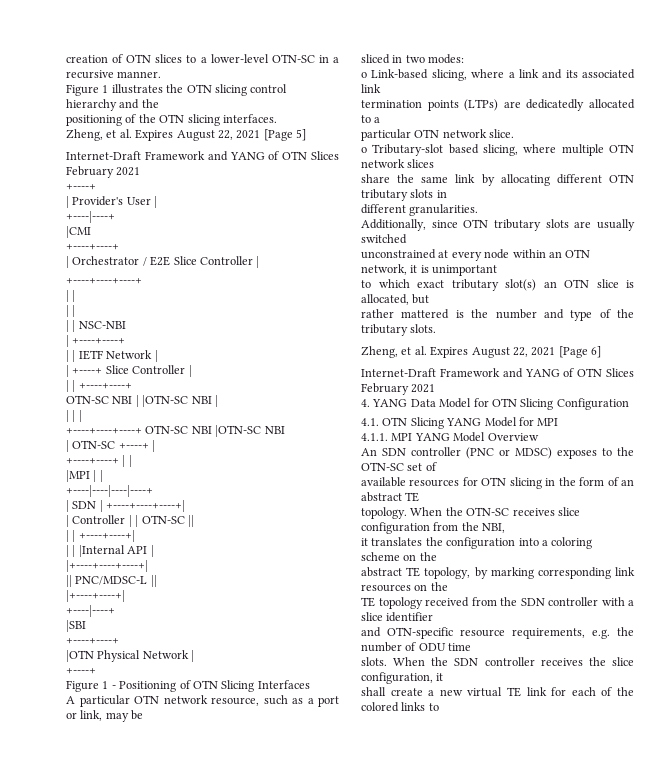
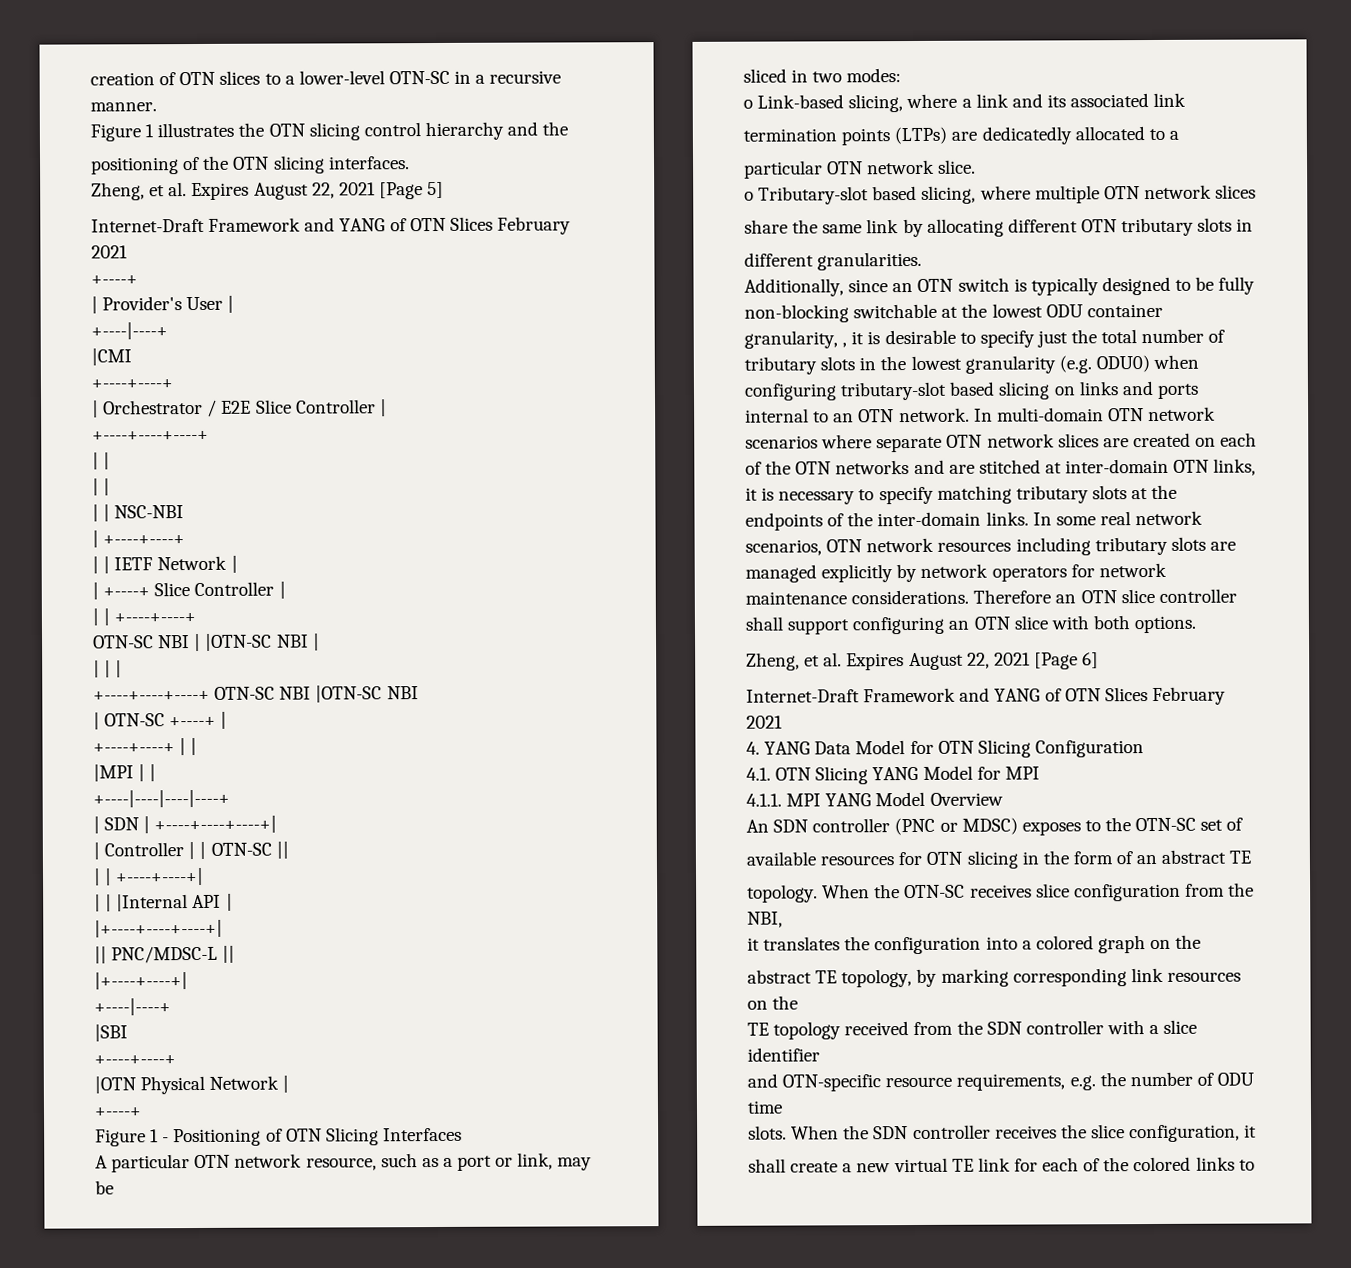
- Additionally, since OTN tributary slots are usually switched
- unconstrained at every node within an OTN network, it is unimportant
- to which exact tributary slot(s) an OTN slice is allocated, but
- rather mattered is the number and type of the tributary slots.
+ Additionally, since an OTN switch is typically designed to be fully non-blocking switchable at the lowest ODU container granularity, , it is desirable to specify just the total number of tributary slots in the lowest granularity (e.g. ODU0) when configuring tributary-slot based slicing on links and ports internal to an OTN network. In multi-domain OTN network scenarios where separate OTN network slices are created on each of the OTN networks and are stitched at inter-domain OTN links, it is necessary to specify matching tributary slots at the endpoints of the inter-domain links. In some real network scenarios, OTN network resources including tributary slots are managed explicitly by network operators for network maintenance considerations. Therefore an OTN slice controller shall support configuring an OTN slice with both options.
- it translates the configuration into a coloring scheme on the
+ it translates the configuration into a colored graph on the

